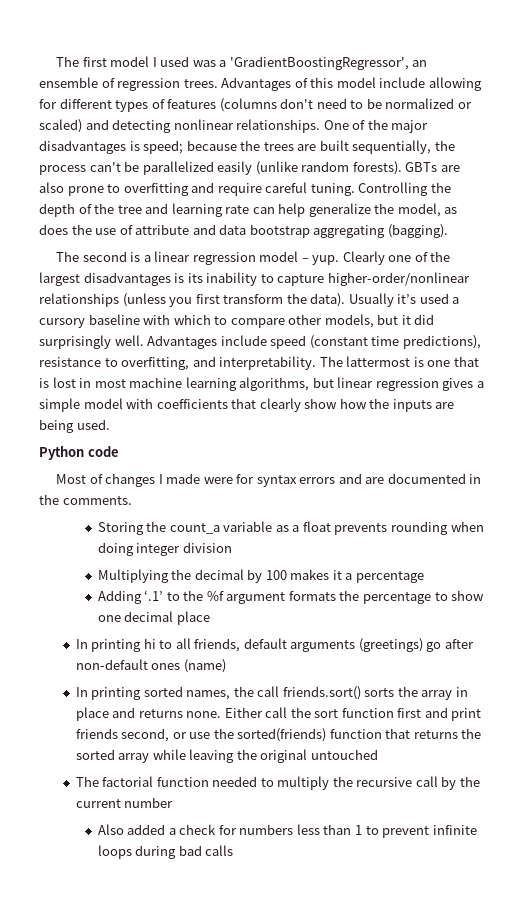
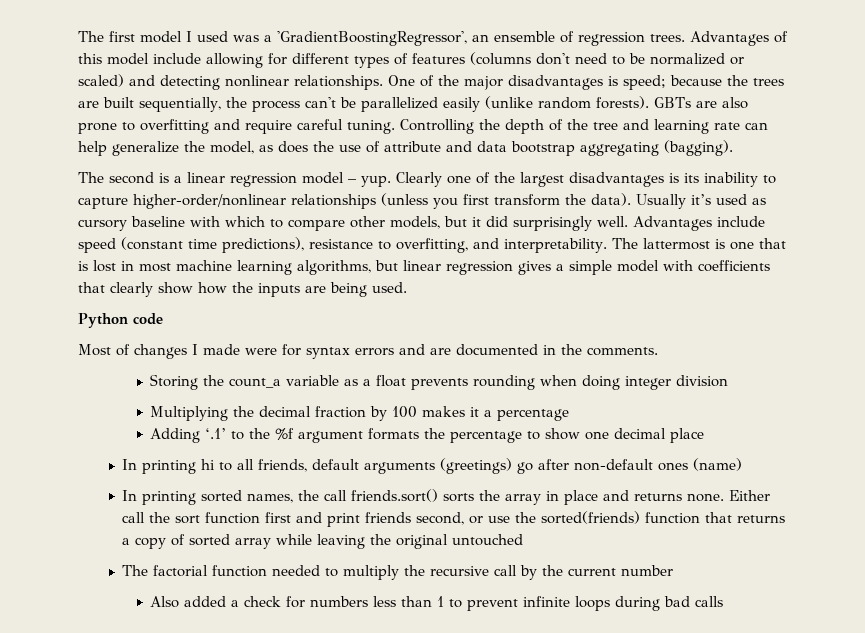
- Usually it’s used a cursory baseline with which to compare other models, but it did surprisingly well.
+ Usually it’s used as cursory baseline with which to compare other models, but it did surprisingly well.
- Multiplying the decimal by 100 makes it a percentage
+ Multiplying the decimal fraction by 100 makes it a percentage
- Either call the sort function first and print friends second, or use the sorted(friends) function that returns the sorted array while leaving the original untouched
+ Either call the sort function first and print friends second, or use the sorted(friends) function that returns a copy of sorted array while leaving the original untouched

